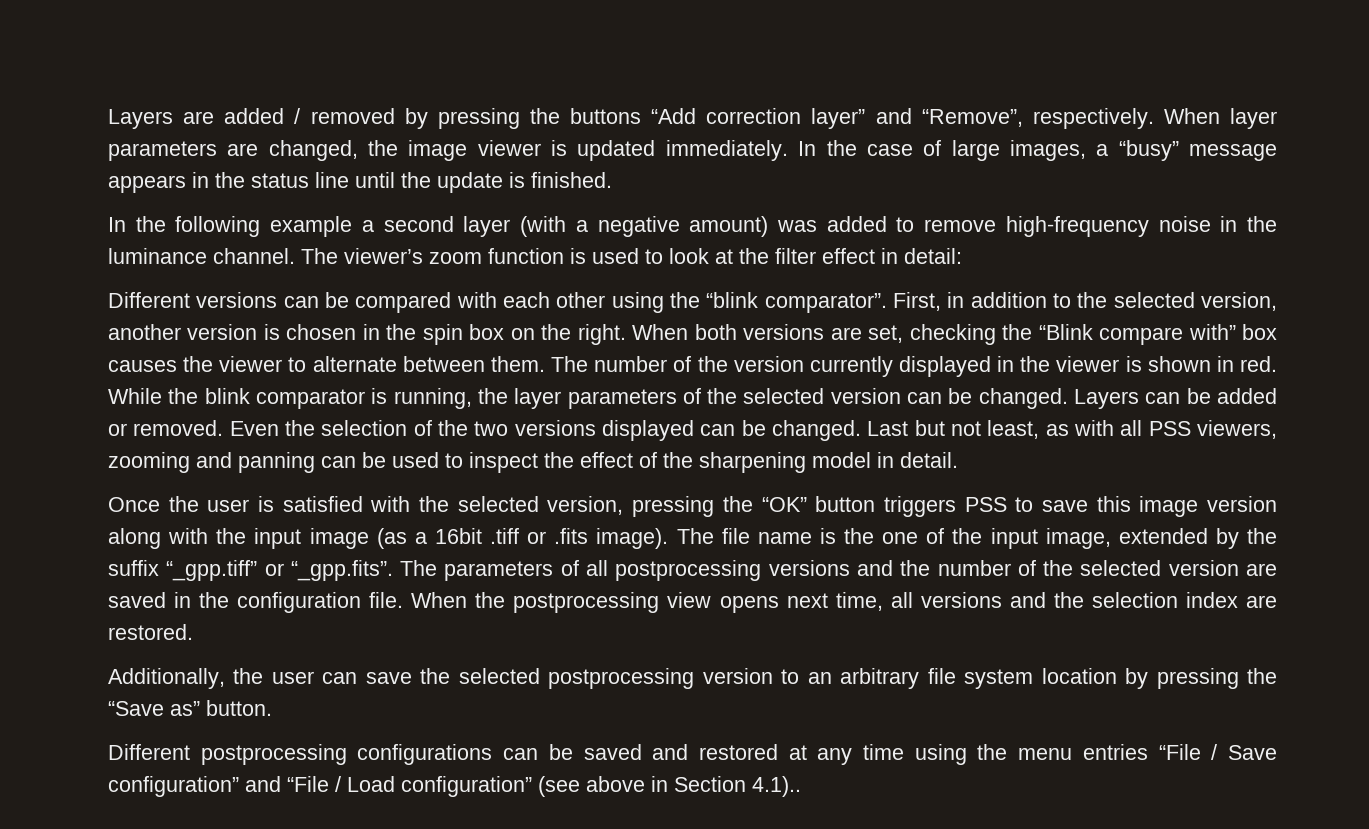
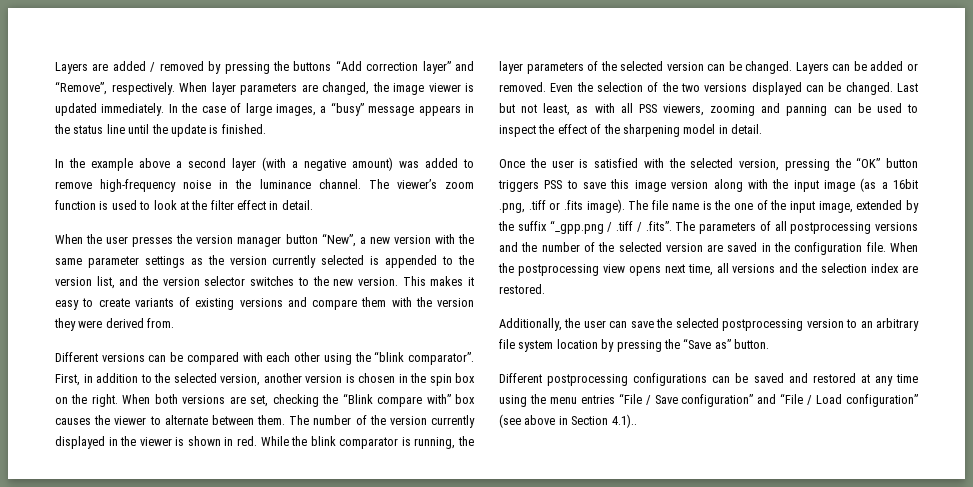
- In the following example a second layer (with a negative amount) was added to remove high-frequency noise in the luminance channel.
+ In the example above a second layer (with a negative amount) was added to remove high-frequency noise in the luminance channel.
- The viewer’s zoom function is used to look at the filter effect in detail:
+ The viewer’s zoom function is used to look at the filter effect in detail.
+ When the user presses the version manager button “New”, a new version with the same parameter settings as the version currently selected is appended to the version list, and the version selector switches to the new version. This makes it easy to create variants of existing versions and compare them with the version they were derived from.
- Once the user is satisfied with the selected version, pressing the “OK” button triggers PSS to save this image version along with the input image (as a 16bit .tiff or .fits image).
+ Once the user is satisfied with the selected version, pressing the “OK” button triggers PSS to save this image version along with the input image (as a 16bit .png, .tiff or .fits image).
- The file name is the one of the input image, extended by the suffix “_gpp.tiff” or “_gpp.fits”. The parameters of all postprocessing versions and the number of the selected version are saved in the configuration file.
+ The file name is the one of the input image, extended by the suffix “_gpp.png / .tiff / .fits”. The parameters of all postprocessing versions and the number of the selected version are saved in the configuration file.

